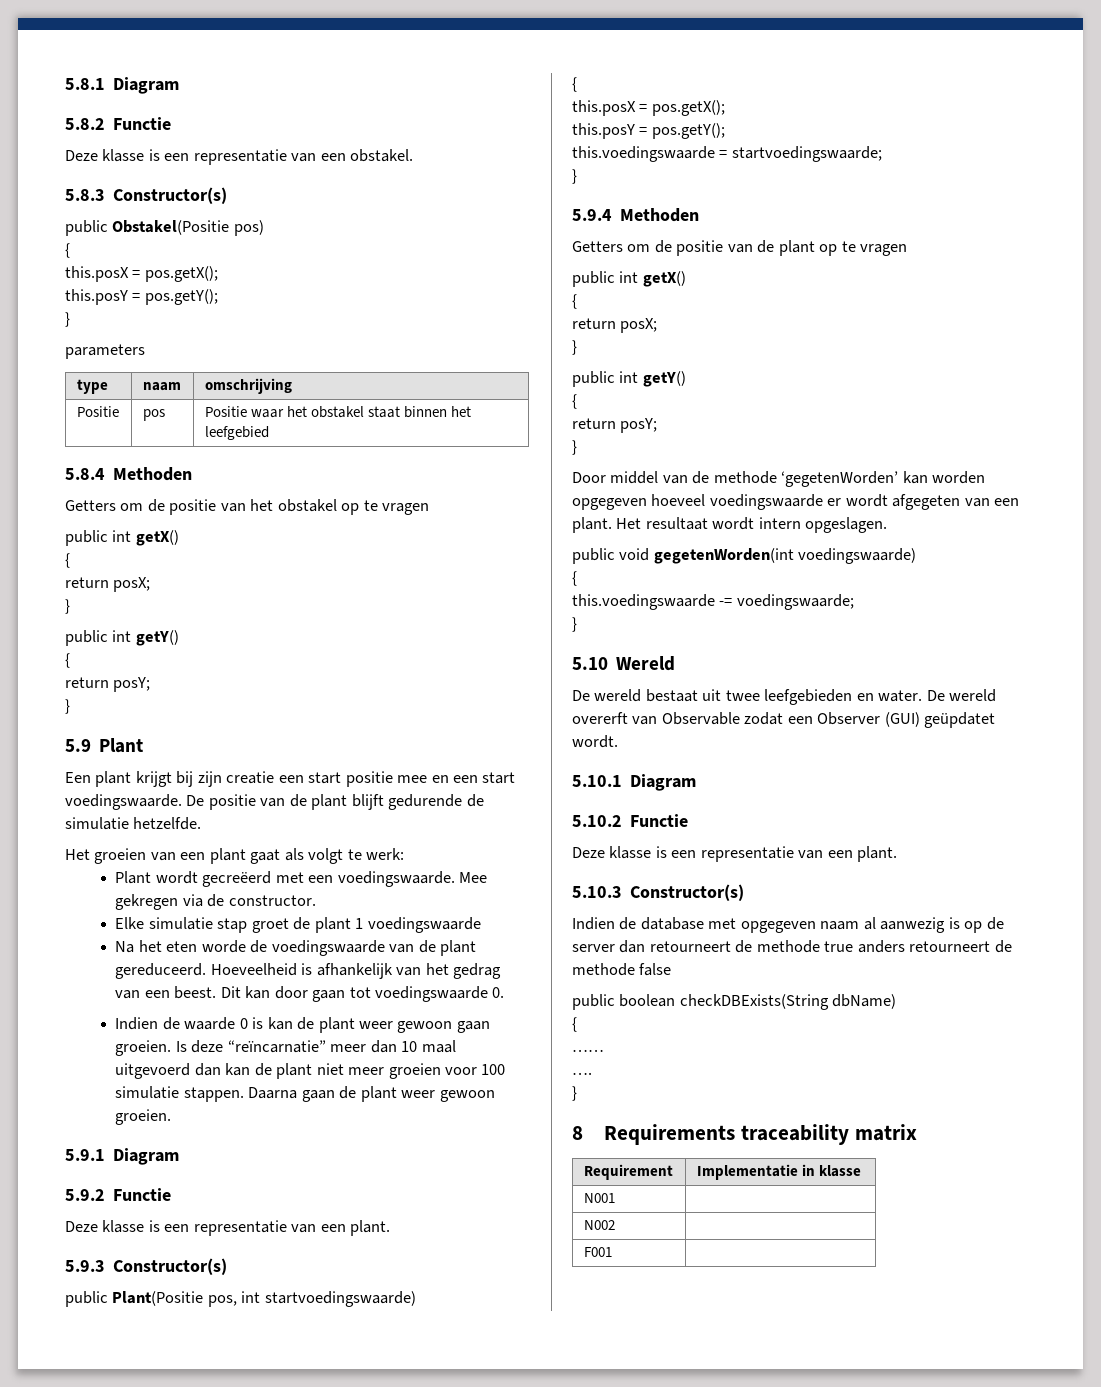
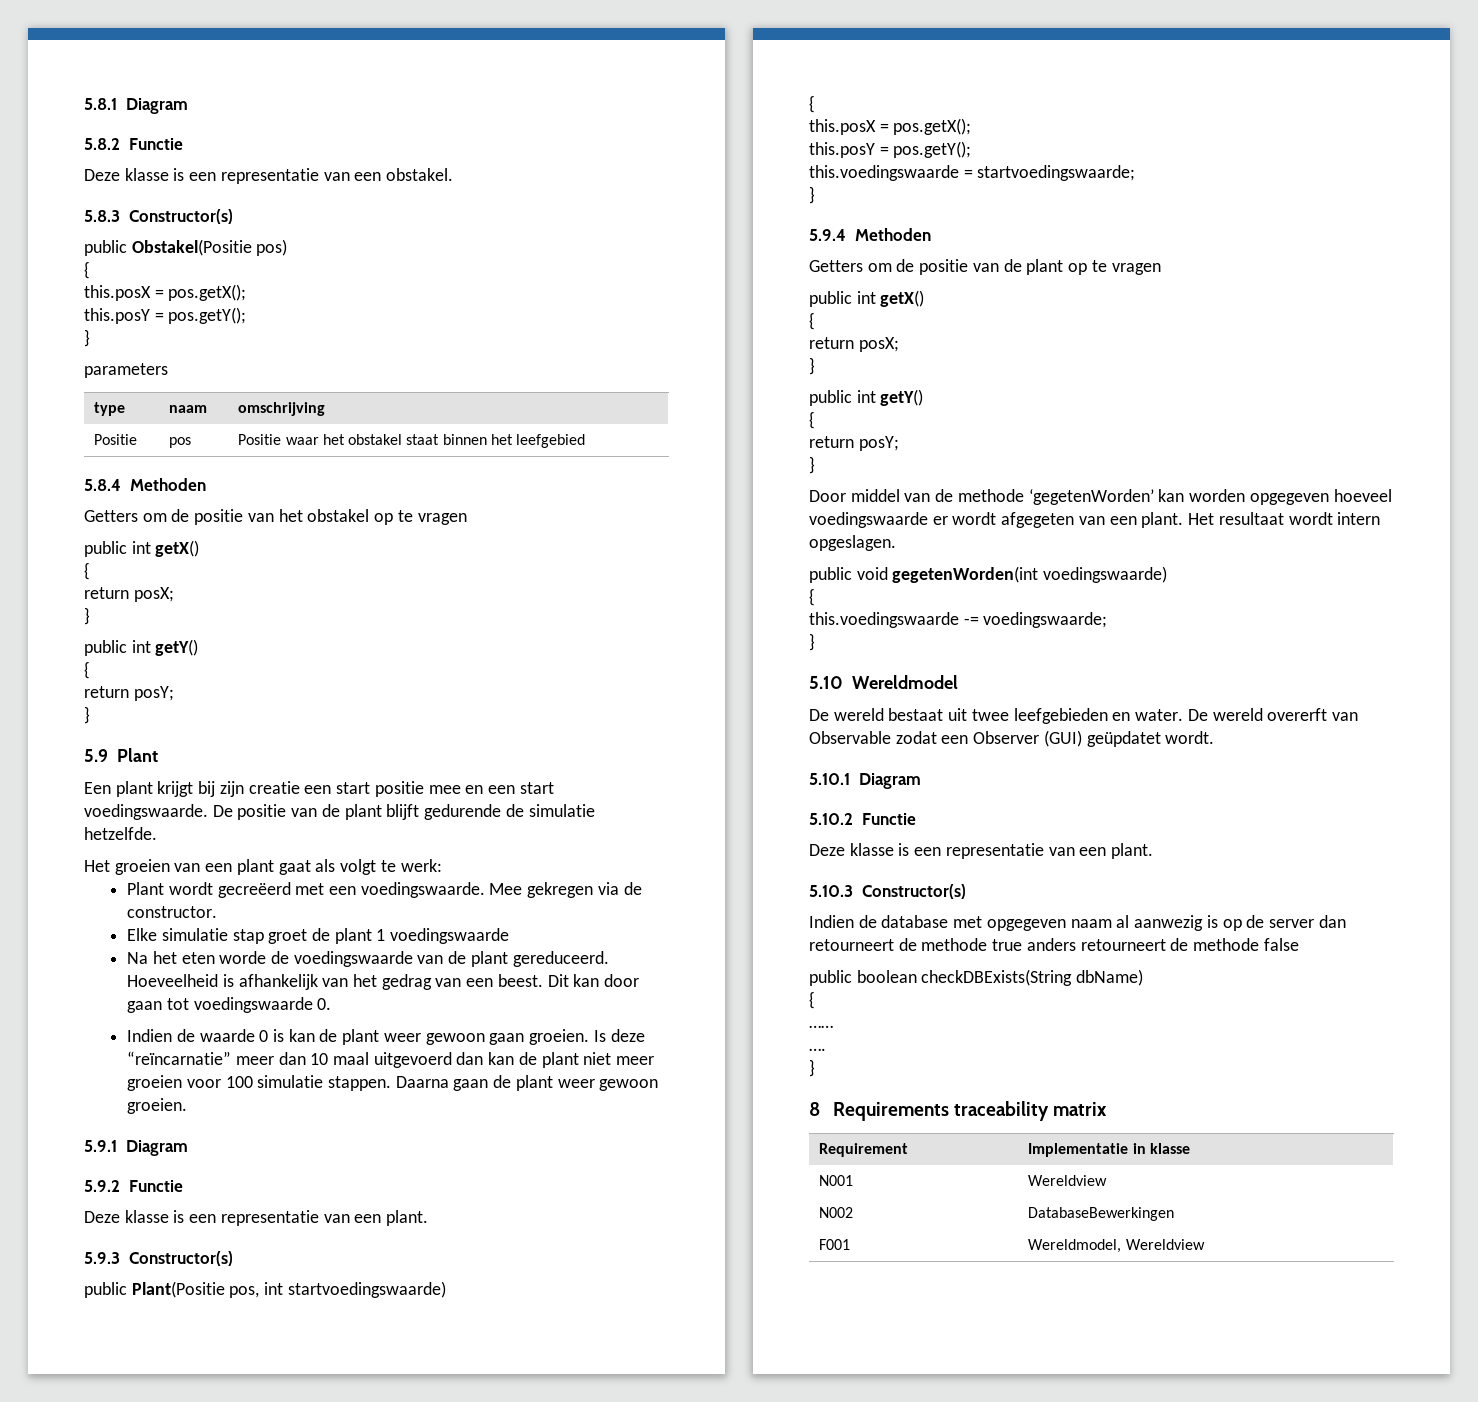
- 5.10 Wereld
+ 5.10 Wereldmodel
- N001 |
+ N001 | Wereldview
- N002 |
+ N002 | DatabaseBewerkingen
- F001 |
+ F001 | Wereldmodel, Wereldview

